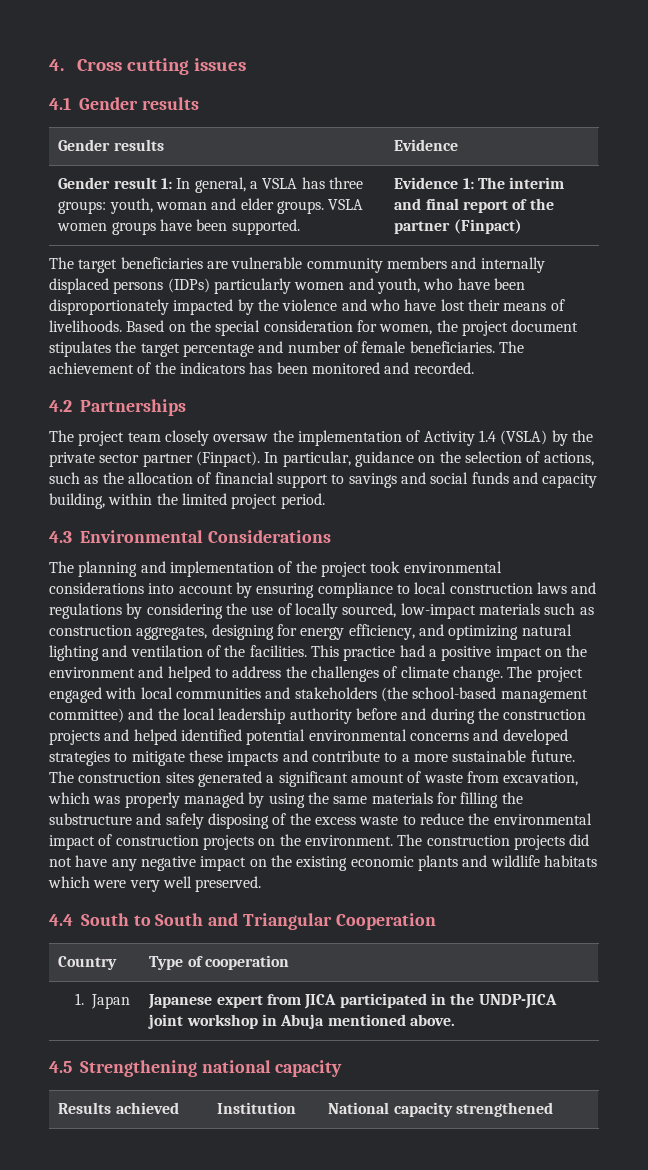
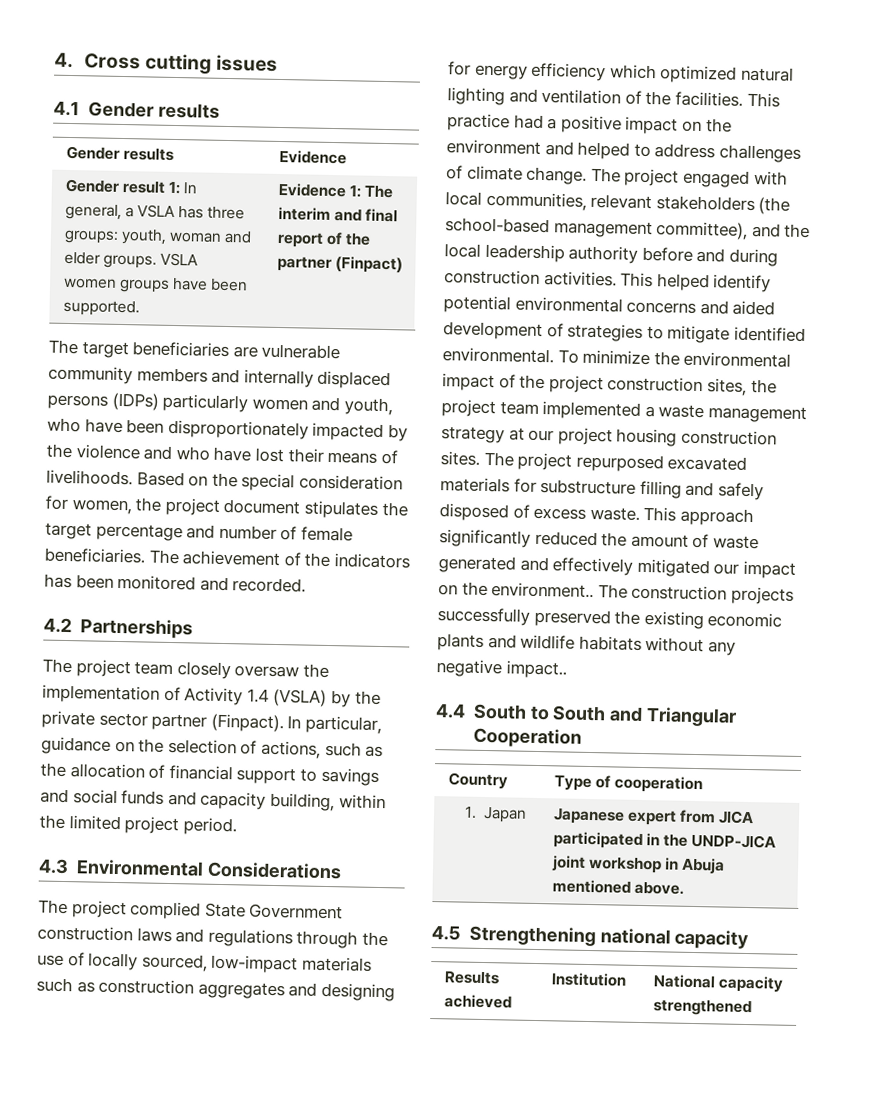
- The planning and implementation of the project took environmental considerations into account by ensuring compliance to local construction laws and regulations by considering the use of locally sourced, low-impact materials such as construction aggregates, designing for energy efficiency, and optimizing natural lighting and ventilation of the facilities.
+ The project complied State Government construction laws and regulations through the use of locally sourced, low-impact materials such as construction aggregates and designing for energy efficiency which optimized natural lighting and ventilation of the facilities.
- This practice had a positive impact on the environment and helped to address the challenges of climate change.
+ This practice had a positive impact on the environment and helped to address challenges of climate change.
- The project engaged with local communities and stakeholders (the school-based management committee) and the local leadership authority before and during the construction projects and helped identified potential environmental concerns and developed strategies to mitigate these impacts and contribute to a more sustainable future. The construction sites generated a significant amount of waste from excavation, which was properly managed by using the same materials for filling the substructure and safely disposing of the excess waste to reduce the environmental impact of construction projects on the environment.
+ The project engaged with local communities, relevant stakeholders (the school-based management committee), and the local leadership authority before and during construction activities. This helped identify potential environmental concerns and aided development of strategies to mitigate identified environmental. To minimize the environmental impact of the project construction sites, the project team implemented a waste management strategy at our project housing construction sites. The project repurposed excavated materials for substructure filling and safely disposed of excess waste. This approach significantly reduced the amount of waste generated and effectively mitigated our impact on the environment..
- The construction projects did not have any negative impact on the existing economic plants and wildlife habitats which were very well preserved.
+ The construction projects successfully preserved the existing economic plants and wildlife habitats without any negative impact..

